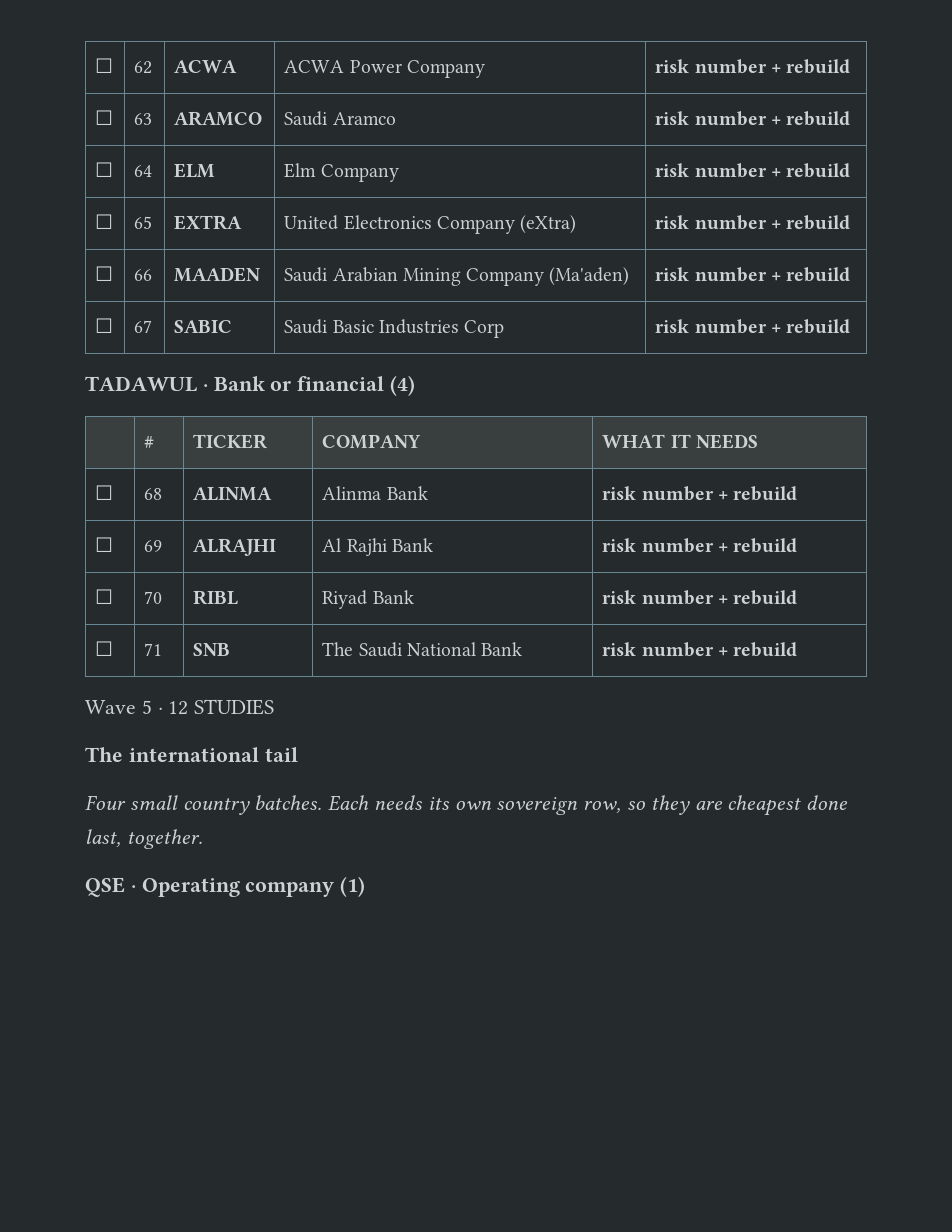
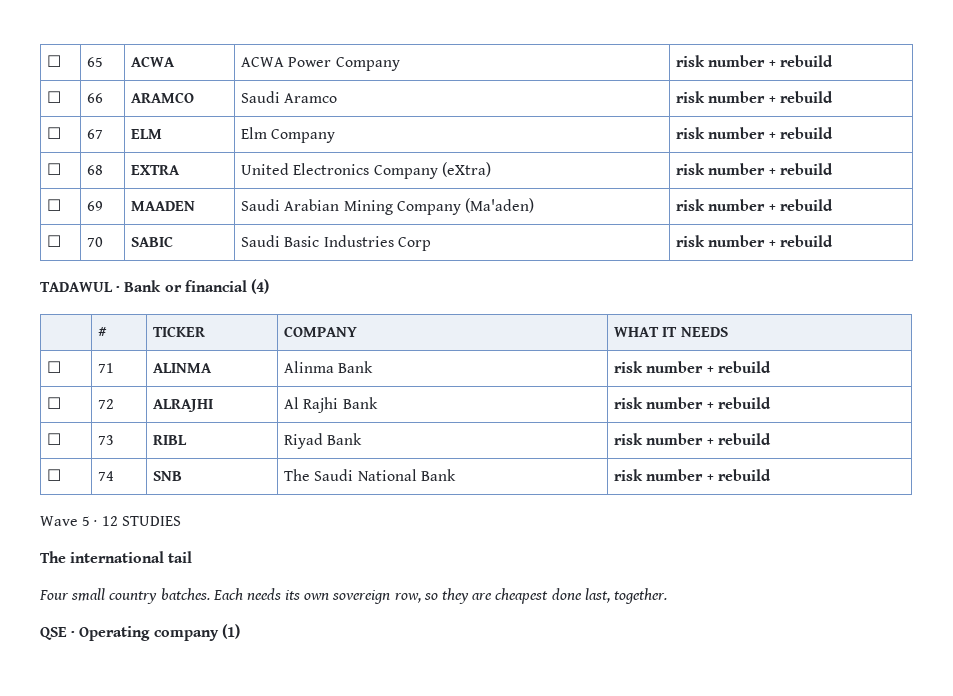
- ☐ | 62 | ACWA | ACWA Power Company | risk number + rebuild
+ ☐ | 65 | ACWA | ACWA Power Company | risk number + rebuild
- ☐ | 63 | ARAMCO | Saudi Aramco | risk number + rebuild
+ ☐ | 66 | ARAMCO | Saudi Aramco | risk number + rebuild
- ☐ | 64 | ELM | Elm Company | risk number + rebuild
+ ☐ | 67 | ELM | Elm Company | risk number + rebuild
- ☐ | 65 | EXTRA | United Electronics Company (eXtra) | risk number + rebuild
+ ☐ | 68 | EXTRA | United Electronics Company (eXtra) | risk number + rebuild
- ☐ | 66 | MAADEN | Saudi Arabian Mining Company (Ma'aden) | risk number + rebuild
+ ☐ | 69 | MAADEN | Saudi Arabian Mining Company (Ma'aden) | risk number + rebuild
- ☐ | 67 | SABIC | Saudi Basic Industries Corp | risk number + rebuild
+ ☐ | 70 | SABIC | Saudi Basic Industries Corp | risk number + rebuild
- ☐ | 68 | ALINMA | Alinma Bank | risk number + rebuild
+ ☐ | 71 | ALINMA | Alinma Bank | risk number + rebuild
- ☐ | 69 | ALRAJHI | Al Rajhi Bank | risk number + rebuild
+ ☐ | 72 | ALRAJHI | Al Rajhi Bank | risk number + rebuild
- ☐ | 70 | RIBL | Riyad Bank | risk number + rebuild
+ ☐ | 73 | RIBL | Riyad Bank | risk number + rebuild
- ☐ | 71 | SNB | The Saudi National Bank | risk number + rebuild
+ ☐ | 74 | SNB | The Saudi National Bank | risk number + rebuild

